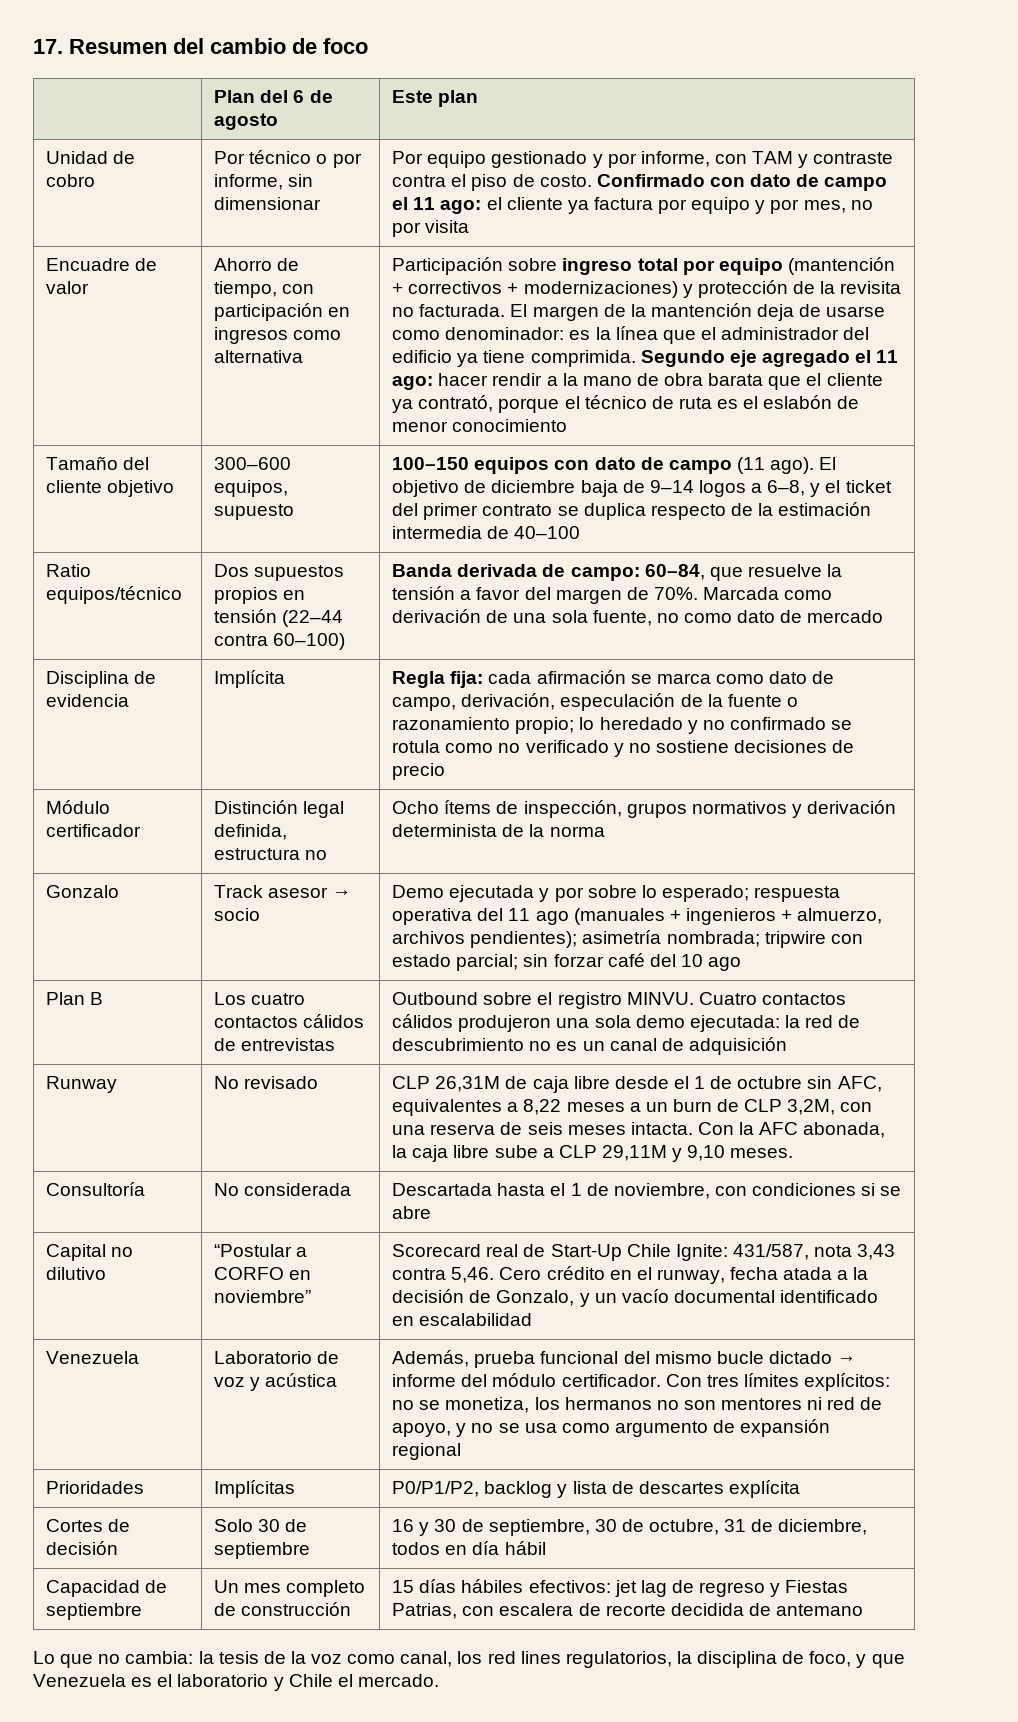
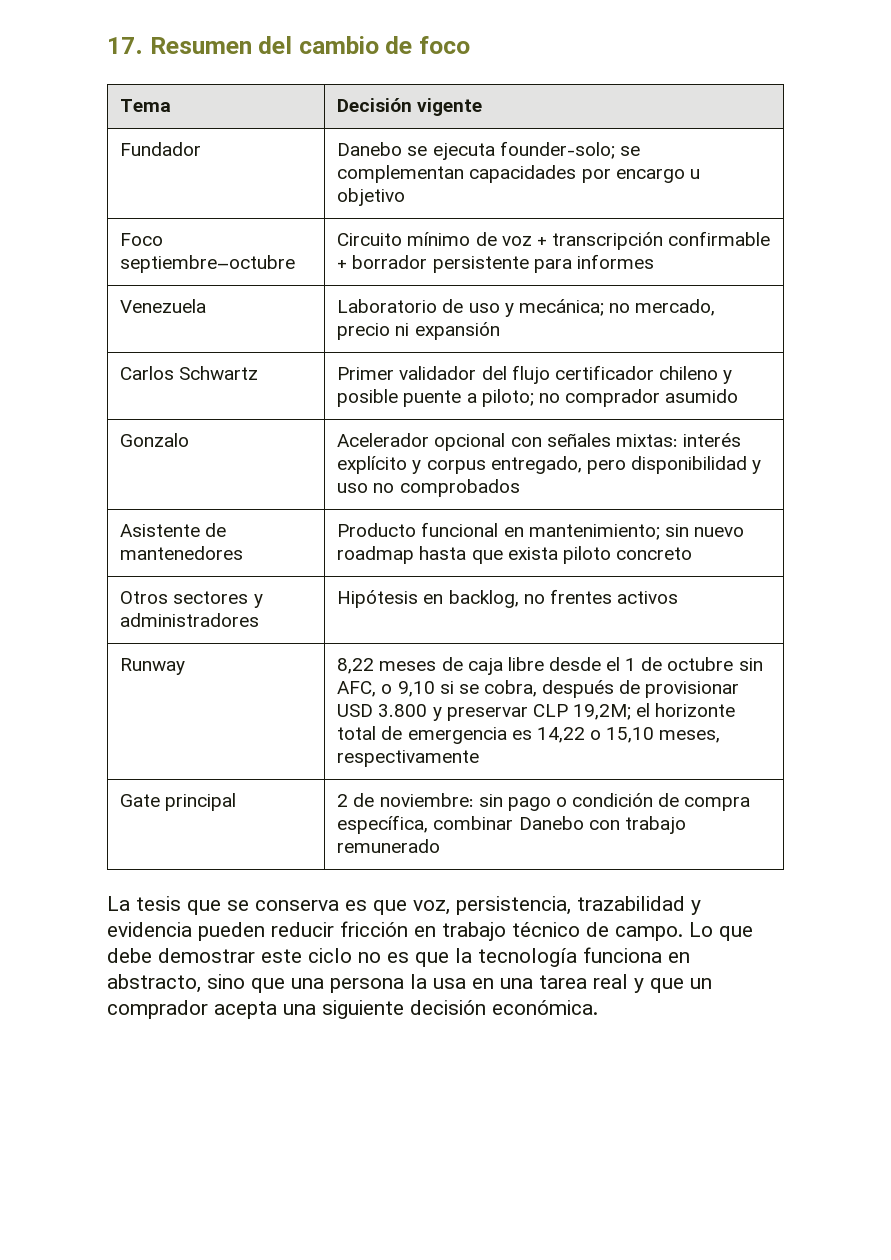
- | Plan del 6 de agosto | Este plan
- Unidad de cobro | Por técnico o por informe, sin dimensionar | Por equipo gestionado y por informe, con TAM y contraste contra el piso de costo. Confirmado con dato de campo el 11 ago: el cliente ya factura por equipo y por mes, no por visita
- Encuadre de valor | Ahorro de tiempo, con participación en ingresos como alternativa | Participación sobre ingreso total por equipo (mantención + correctivos + modernizaciones) y protección de la revisita no facturada. El margen de la mantención deja de usarse como denominador: es la línea que el administrador del edificio ya tiene comprimida. Segundo eje agregado el 11 ago: hacer rendir a la mano de obra barata que el cliente ya contrató, porque el técnico de ruta es el eslabón de menor conocimiento
- Tamaño del cliente objetivo | 300–600 equipos, supuesto | 100–150 equipos con dato de campo (11 ago). El objetivo de diciembre baja de 9–14 logos a 6–8, y el ticket del primer contrato se duplica respecto de la estimación intermedia de 40–100
- Ratio equipos/técnico | Dos supuestos propios en tensión (22–44 contra 60–100) | Banda derivada de campo: 60–84, que resuelve la tensión a favor del margen de 70%. Marcada como derivación de una sola fuente, no como dato de mercado
- Disciplina de evidencia | Implícita | Regla fija: cada afirmación se marca como dato de campo, derivación, especulación de la fuente o razonamiento propio; lo heredado y no confirmado se rotula como no verificado y no sostiene decisiones de precio
- Módulo certificador | Distinción legal definida, estructura no | Ocho ítems de inspección, grupos normativos y derivación determinista de la norma
- Gonzalo | Track asesor → socio | Demo ejecutada y por sobre lo esperado; respuesta operativa del 11 ago (manuales + ingenieros + almuerzo, archivos pendientes); asimetría nombrada; tripwire con estado parcial; sin forzar café del 10 ago
- Plan B | Los cuatro contactos cálidos de entrevistas | Outbound sobre el registro MINVU. Cuatro contactos cálidos produjeron una sola demo ejecutada: la red de descubrimiento no es un canal de adquisición
- Runway | No revisado | CLP 26,31M de caja libre desde el 1 de octubre sin AFC, equivalentes a 8,22 meses a un burn de CLP 3,2M, con una reserva de seis meses intacta. Con la AFC abonada, la caja libre sube a CLP 29,11M y 9,10 meses.
- Consultoría | No considerada | Descartada hasta el 1 de noviembre, con condiciones si se abre
- Capital no dilutivo | “Postular a CORFO en noviembre” | Scorecard real de Start-Up Chile Ignite: 431/587, nota 3,43 contra 5,46. Cero crédito en el runway, fecha atada a la decisión de Gonzalo, y un vacío documental identificado en escalabilidad
- Venezuela | Laboratorio de voz y acústica | Además, prueba funcional del mismo bucle dictado → informe del módulo certificador. Con tres límites explícitos: no se monetiza, los hermanos no son mentores ni red de apoyo, y no se usa como argumento de expansión regional
- Prioridades | Implícitas | P0/P1/P2, backlog y lista de descartes explícita
- Cortes de decisión | Solo 30 de septiembre | 16 y 30 de septiembre, 30 de octubre, 31 de diciembre, todos en día hábil
- Capacidad de septiembre | Un mes completo de construcción | 15 días hábiles efectivos: jet lag de regreso y Fiestas Patrias, con escalera de recorte decidida de antemano
- Lo que no cambia: la tesis de la voz como canal, los red lines regulatorios, la disciplina de foco, y que Venezuela es el laboratorio y Chile el mercado.
+ Tema | Decisión vigente
+ Fundador | Danebo se ejecuta founder-solo; se complementan capacidades por encargo u objetivo
+ Foco septiembre–octubre | Circuito mínimo de voz + transcripción confirmable + borrador persistente para informes
+ Venezuela | Laboratorio de uso y mecánica; no mercado, precio ni expansión
+ Carlos Schwartz | Primer validador del flujo certificador chileno y posible puente a piloto; no comprador asumido
+ Gonzalo | Acelerador opcional con señales mixtas: interés explícito y corpus entregado, pero disponibilidad y uso no comprobados
+ Asistente de mantenedores | Producto funcional en mantenimiento; sin nuevo roadmap hasta que exista piloto concreto
+ Otros sectores y administradores | Hipótesis en backlog, no frentes activos
+ Runway | 8,22 meses de caja libre desde el 1 de octubre sin AFC, o 9,10 si se cobra, después de provisionar USD 3.800 y preservar CLP 19,2M; el horizonte total de emergencia es 14,22 o 15,10 meses, respectivamente
+ Gate principal | 2 de noviembre: sin pago o condición de compra específica, combinar Danebo con trabajo remunerado
+ La tesis que se conserva es que voz, persistencia, trazabilidad y evidencia pueden reducir fricción en trabajo técnico de campo. Lo que debe demostrar este ciclo no es que la tecnología funciona en abstracto, sino que una persona la usa en una tarea real y que un comprador acepta una siguiente decisión económica.

